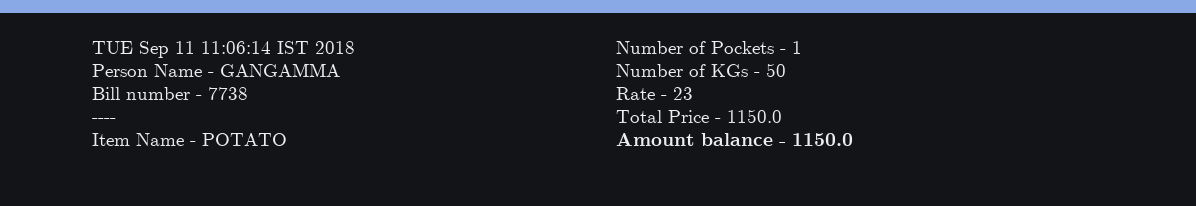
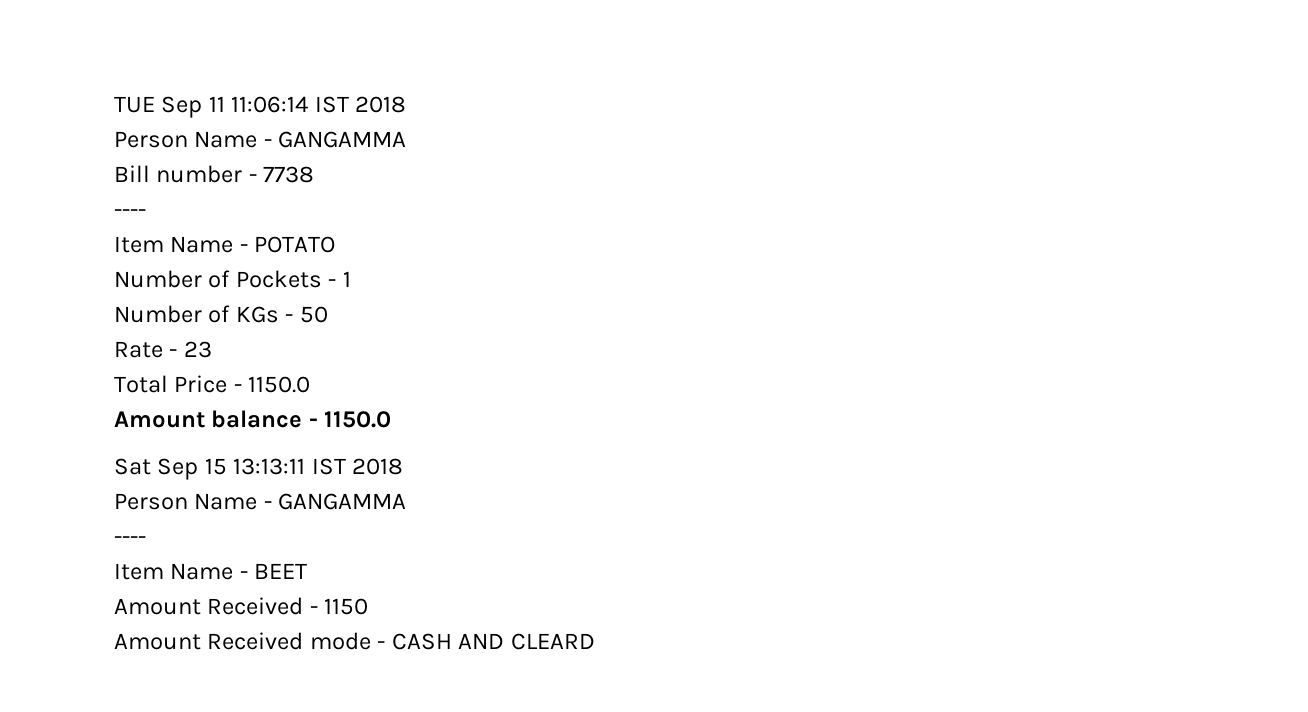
+ Sat Sep 15 13:13:11 IST 2018
+ Person Name - GANGAMMA
+ ----
+ Item Name - BEET
+ Amount Received - 1150
+ Amount Received mode - CASH AND CLEARD

